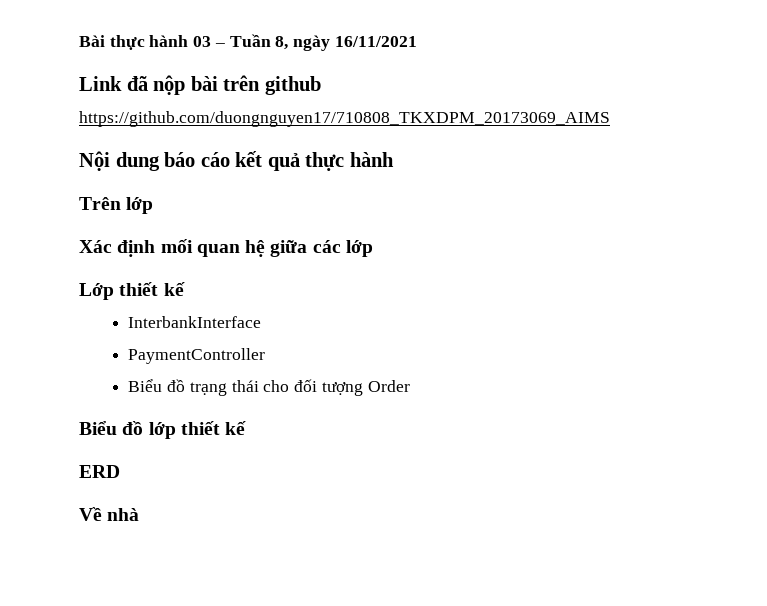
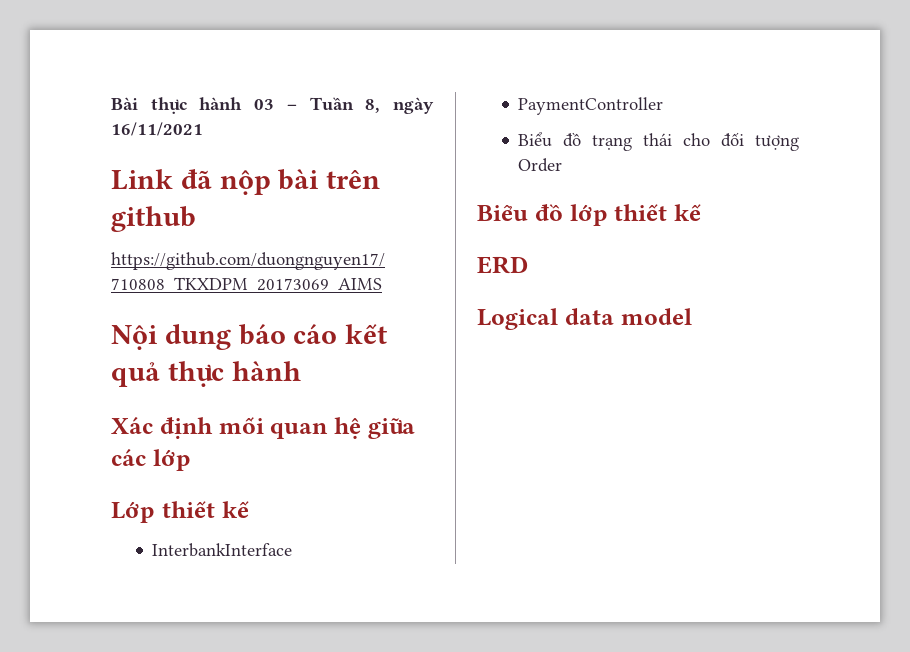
- Trên lớp
- Về nhà
+ Logical data model

